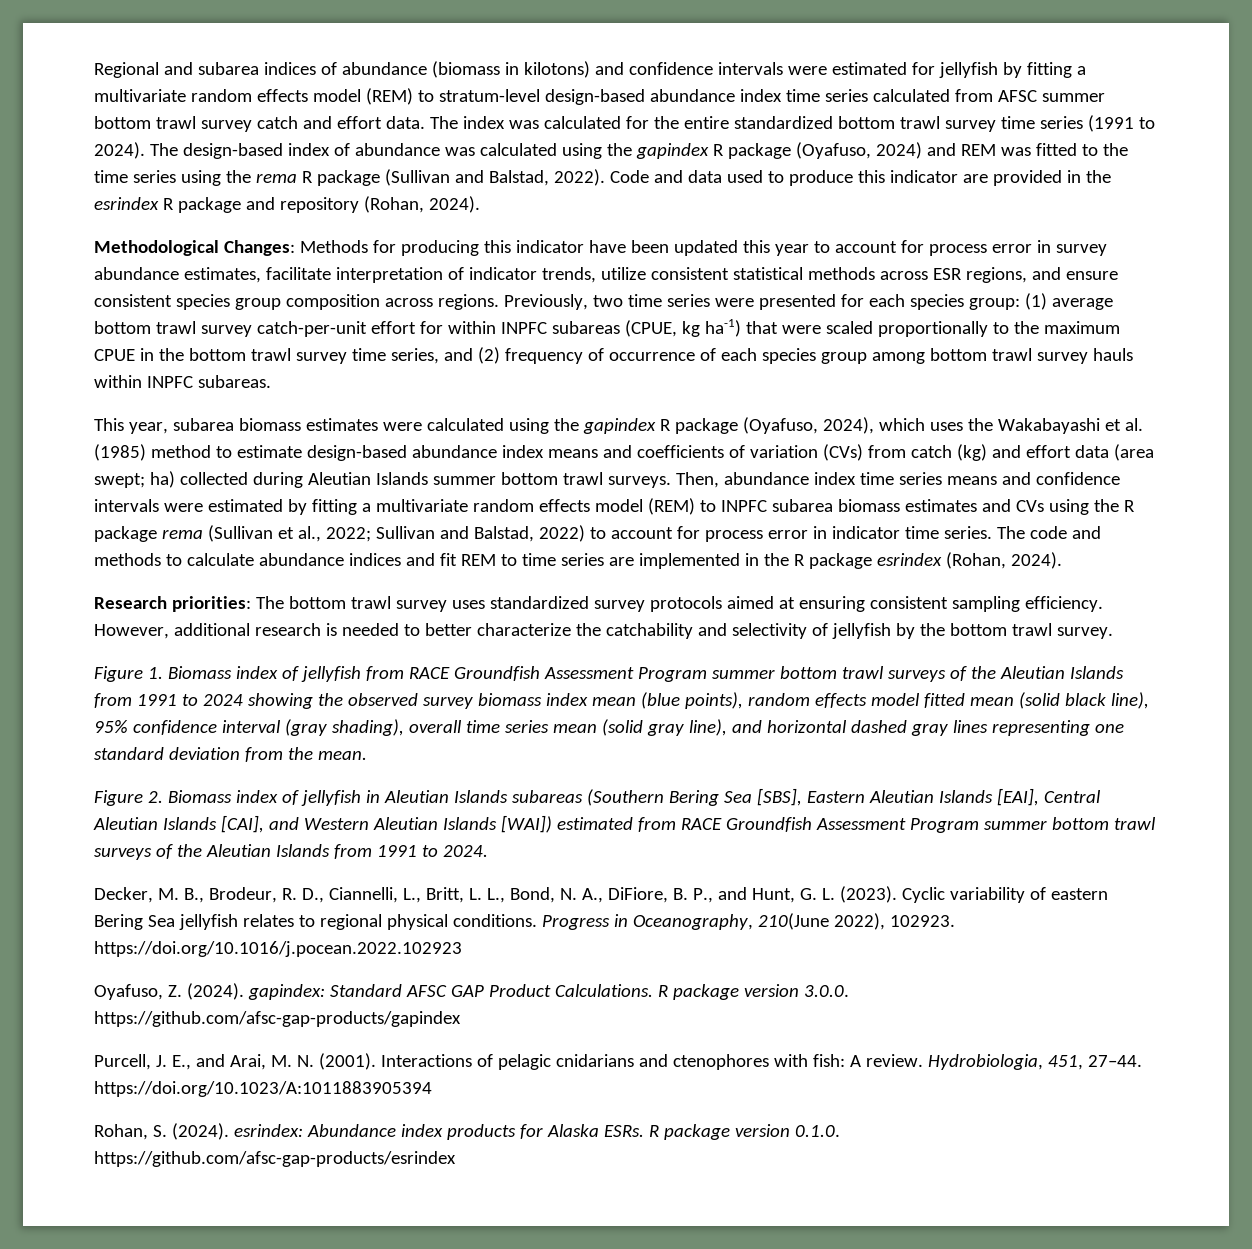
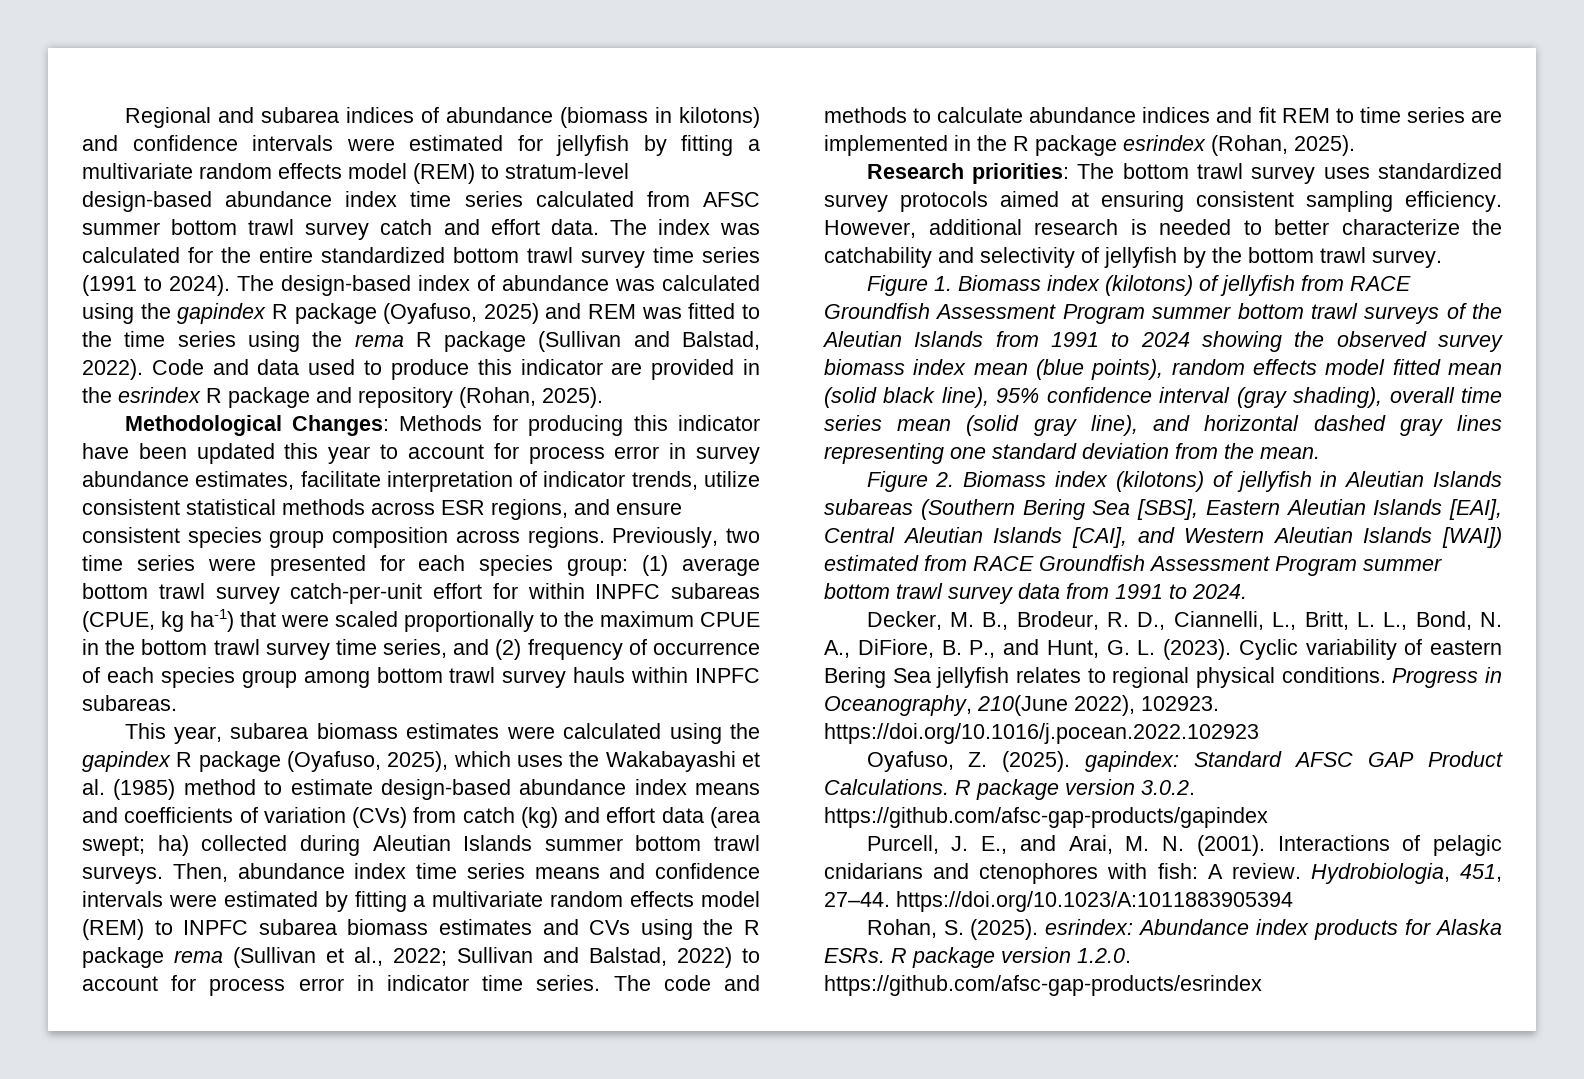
- The design-based index of abundance was calculated using the gapindex R package (Oyafuso, 2024) and REM was fitted to the time series using the rema R package (Sullivan and Balstad, 2022).
+ The design-based index of abundance was calculated using the gapindex R package (Oyafuso, 2025) and REM was fitted to the time series using the rema R package (Sullivan and Balstad, 2022).
- Code and data used to produce this indicator are provided in the esrindex R package and repository (Rohan, 2024).
+ Code and data used to produce this indicator are provided in the esrindex R package and repository (Rohan, 2025).
- This year, subarea biomass estimates were calculated using the gapindex R package (Oyafuso, 2024), which uses the Wakabayashi et al. (1985) method to estimate design-based abundance index means and coefficients of variation (CVs) from catch (kg) and effort data (area swept; ha) collected during Aleutian Islands summer bottom trawl surveys.
+ This year, subarea biomass estimates were calculated using the gapindex R package (Oyafuso, 2025), which uses the Wakabayashi et al. (1985) method to estimate design-based abundance index means and coefficients of variation (CVs) from catch (kg) and effort data (area swept; ha) collected during Aleutian Islands summer bottom trawl surveys.
- The code and methods to calculate abundance indices and fit REM to time series are implemented in the R package esrindex (Rohan, 2024).
+ The code and methods to calculate abundance indices and fit REM to time series are implemented in the R package esrindex (Rohan, 2025).
- Figure 1. Biomass index of jellyfish from RACE Groundfish Assessment Program summer bottom trawl surveys of the Aleutian Islands from 1991 to 2024 showing the observed survey biomass index mean (blue points), random effects model fitted mean (solid black line), 95% confidence interval (gray shading), overall time series mean (solid gray line), and horizontal dashed gray lines representing one standard deviation from the mean.
+ Figure 1. Biomass index (kilotons) of jellyfish from RACE Groundfish Assessment Program summer bottom trawl surveys of the Aleutian Islands from 1991 to 2024 showing the observed survey biomass index mean (blue points), random effects model fitted mean (solid black line), 95% confidence interval (gray shading), overall time series mean (solid gray line), and horizontal dashed gray lines representing one standard deviation from the mean.
- Figure 2. Biomass index of jellyfish in Aleutian Islands subareas (Southern Bering Sea [SBS], Eastern Aleutian Islands [EAI], Central Aleutian Islands [CAI], and Western Aleutian Islands [WAI]) estimated from RACE Groundfish Assessment Program summer bottom trawl surveys of the Aleutian Islands from 1991 to 2024.
+ Figure 2. Biomass index (kilotons) of jellyfish in Aleutian Islands subareas (Southern Bering Sea [SBS], Eastern Aleutian Islands [EAI], Central Aleutian Islands [CAI], and Western Aleutian Islands [WAI]) estimated from RACE Groundfish Assessment Program summer bottom trawl survey data from 1991 to 2024.
- Oyafuso, Z. (2024). gapindex: Standard AFSC GAP Product Calculations.
+ Oyafuso, Z. (2025). gapindex: Standard AFSC GAP Product Calculations.
- R package version 3.0.0. https://github.com/afsc-gap-products/gapindex
+ R package version 3.0.2. https://github.com/afsc-gap-products/gapindex
- Rohan, S. (2024). esrindex: Abundance index products for Alaska ESRs.
+ Rohan, S. (2025). esrindex: Abundance index products for Alaska ESRs.
- R package version 0.1.0. https://github.com/afsc-gap-products/esrindex
+ R package version 1.2.0. https://github.com/afsc-gap-products/esrindex

